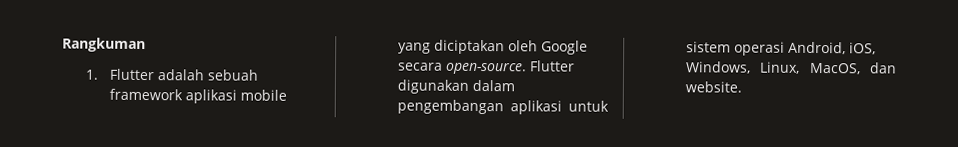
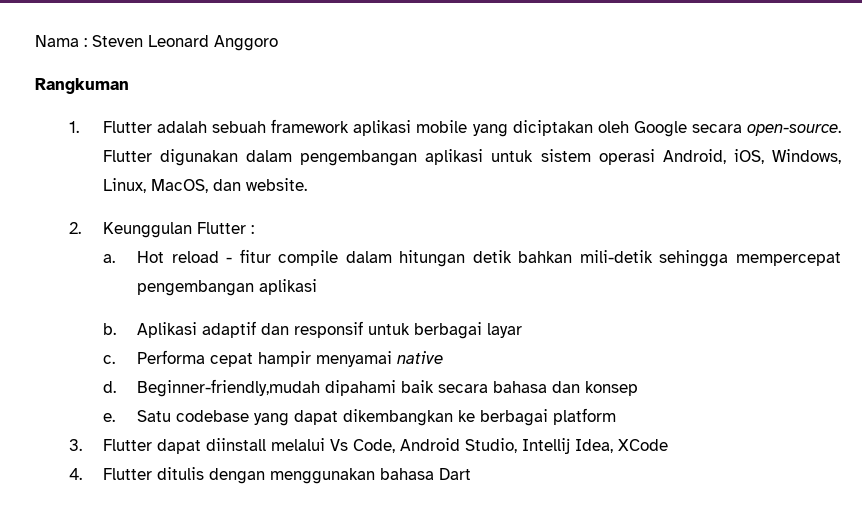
+ Nama : Steven Leonard Anggoro
+ 2. Keunggulan Flutter :
+ a. Hot reload - fitur compile dalam hitungan detik bahkan mili-detik sehingga mempercepat pengembangan aplikasi
+ b. Aplikasi adaptif dan responsif untuk berbagai layar
+ c. Performa cepat hampir menyamai native
+ d. Beginner-friendly,mudah dipahami baik secara bahasa dan konsep
+ e. Satu codebase yang dapat dikembangkan ke berbagai platform
+ 3. Flutter dapat diinstall melalui Vs Code, Android Studio, Intellij Idea, XCode
+ 4. Flutter ditulis dengan menggunakan bahasa Dart

